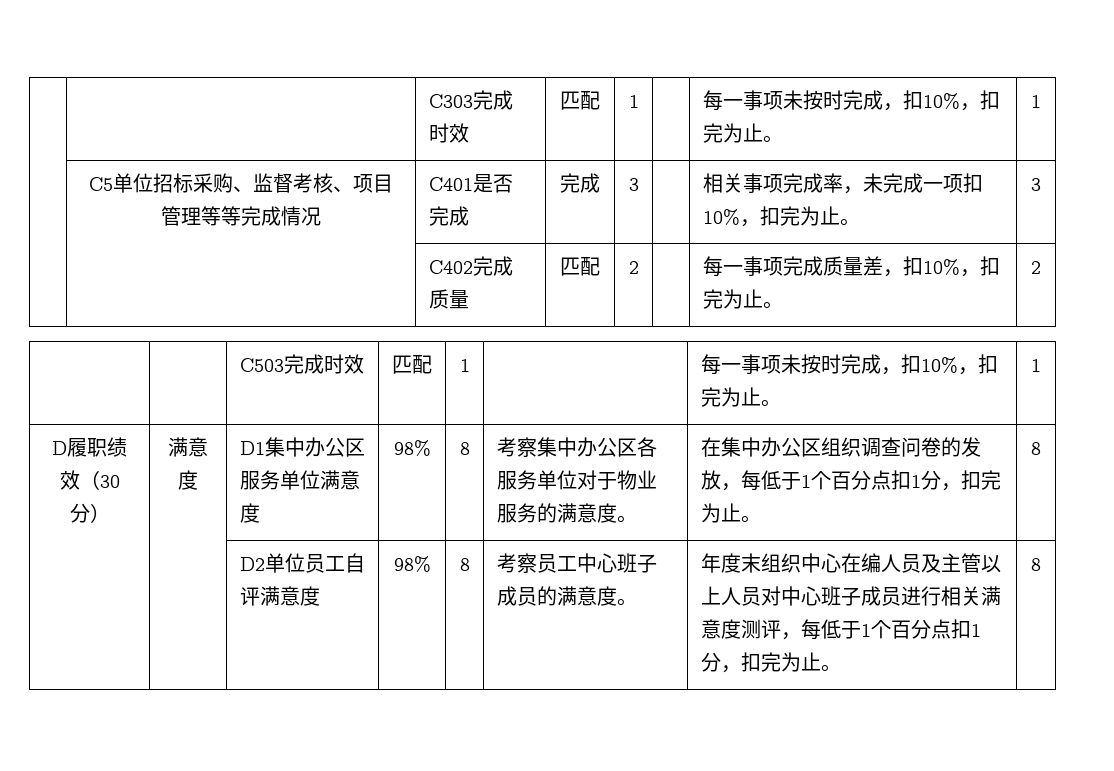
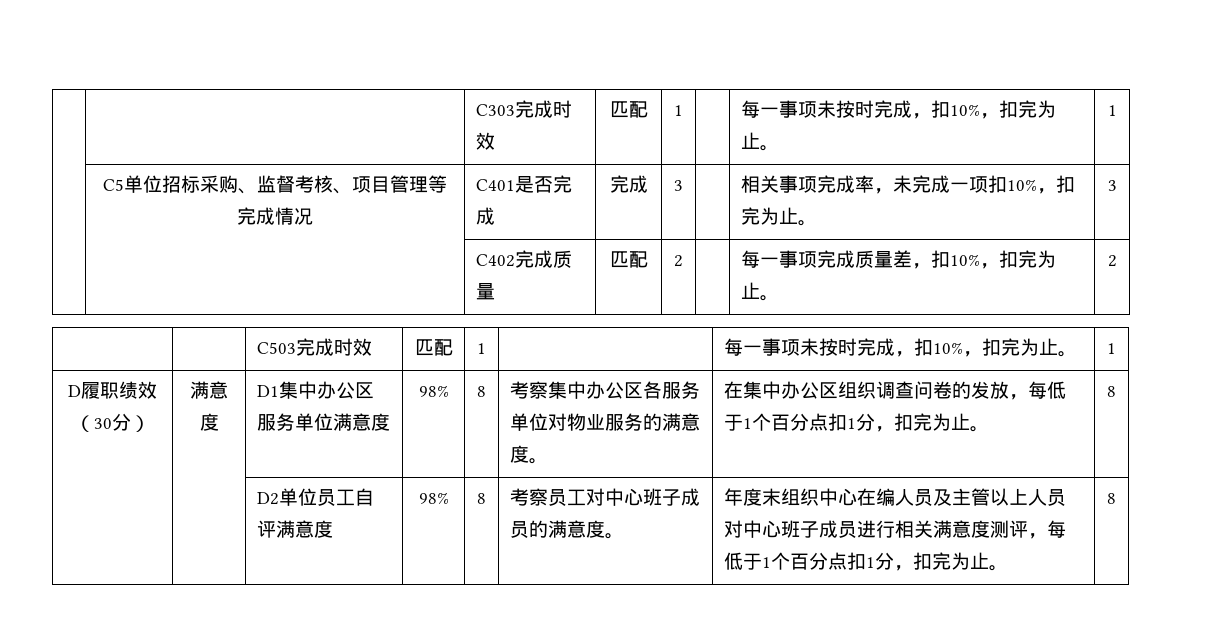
- | C5单位招标采购、监督考核、项目管理等等完成情况 | C401是否完成 | 完成 | 3 | | 相关事项完成率，未完成一项扣10%，扣完为止。 | 3
+ | C5单位招标采购、监督考核、项目管理等完成情况 | C401是否完成 | 完成 | 3 | | 相关事项完成率，未完成一项扣10%，扣完为止。 | 3
- 考察集中办公区各服务单位对于物业服务的满意度。
+ 考察集中办公区各服务单位对物业服务的满意度。
- 考察员工中心班子成员的满意度。
+ 考察员工对中心班子成员的满意度。

